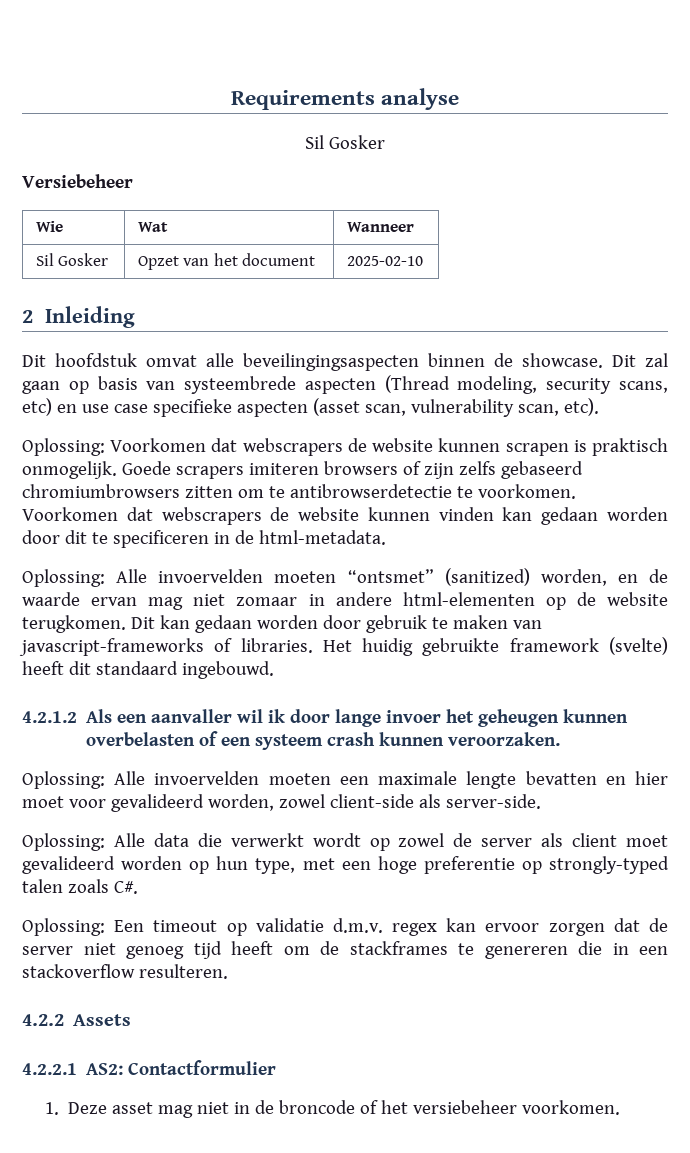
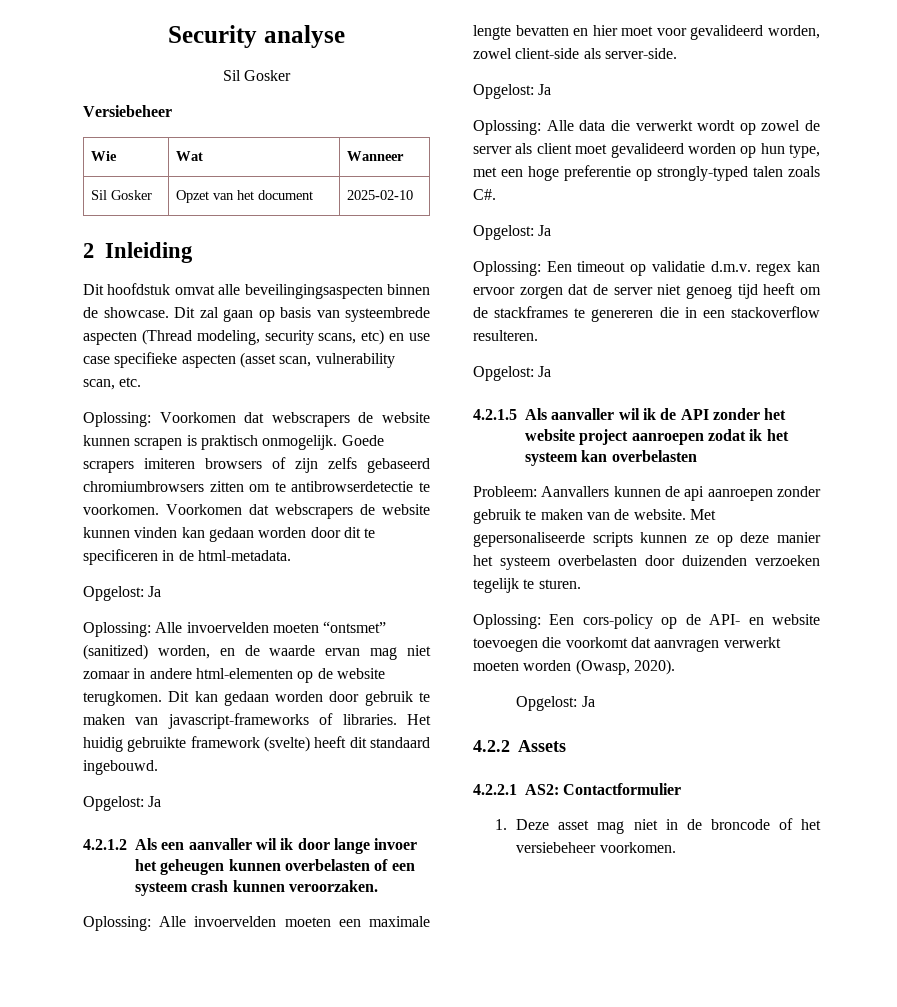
- Requirements analyse
+ Security analyse
- Dit zal gaan op basis van systeembrede aspecten (Thread modeling, security scans, etc) en use case specifieke aspecten (asset scan, vulnerability scan, etc).
+ Dit zal gaan op basis van systeembrede aspecten (Thread modeling, security scans, etc) en use case specifieke aspecten (asset scan, vulnerability scan, etc.
  Voorkomen dat webscrapers de website kunnen vinden kan gedaan worden door dit te specificeren in de html-metadata.
+ Opgelost: Ja
  Het huidig gebruikte framework (svelte) heeft dit standaard ingebouwd.
+ Opgelost: Ja
  Oplossing: Alle invoervelden moeten een maximale lengte bevatten en hier moet voor gevalideerd worden, zowel client-side als server-side.
+ Opgelost: Ja
  Oplossing: Alle data die verwerkt wordt op zowel de server als client moet gevalideerd worden op hun type, met een hoge preferentie op strongly-typed talen zoals C#.
+ Opgelost: Ja
  Oplossing: Een timeout op validatie d.m.v. regex kan ervoor zorgen dat de server niet genoeg tijd heeft om de stackframes te genereren die in een stackoverflow resulteren.
+ Opgelost: Ja
+ 4.2.1.5 Als aanvaller wil ik de API zonder het website project aanroepen zodat ik het systeem kan overbelasten
+ Probleem: Aanvallers kunnen de api aanroepen zonder gebruik te maken van de website. Met gepersonaliseerde scripts kunnen ze op deze manier het systeem overbelasten door duizenden verzoeken tegelijk te sturen.
+ Oplossing: Een cors-policy op de API- en website toevoegen die voorkomt dat aanvragen verwerkt moeten worden (Owasp, 2020).
+ Opgelost: Ja

